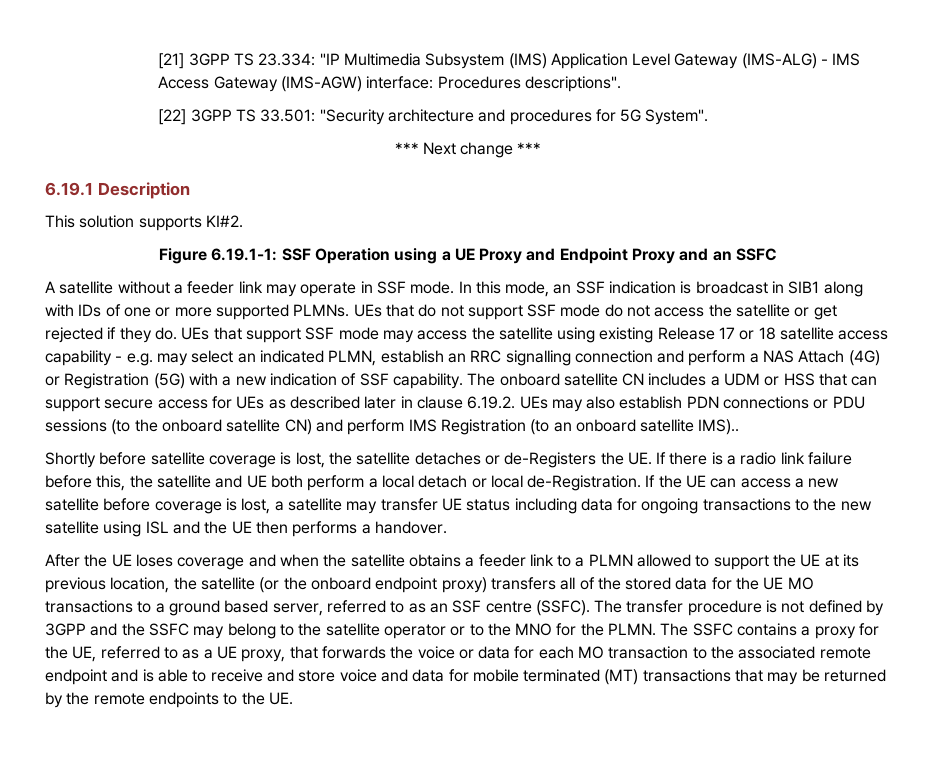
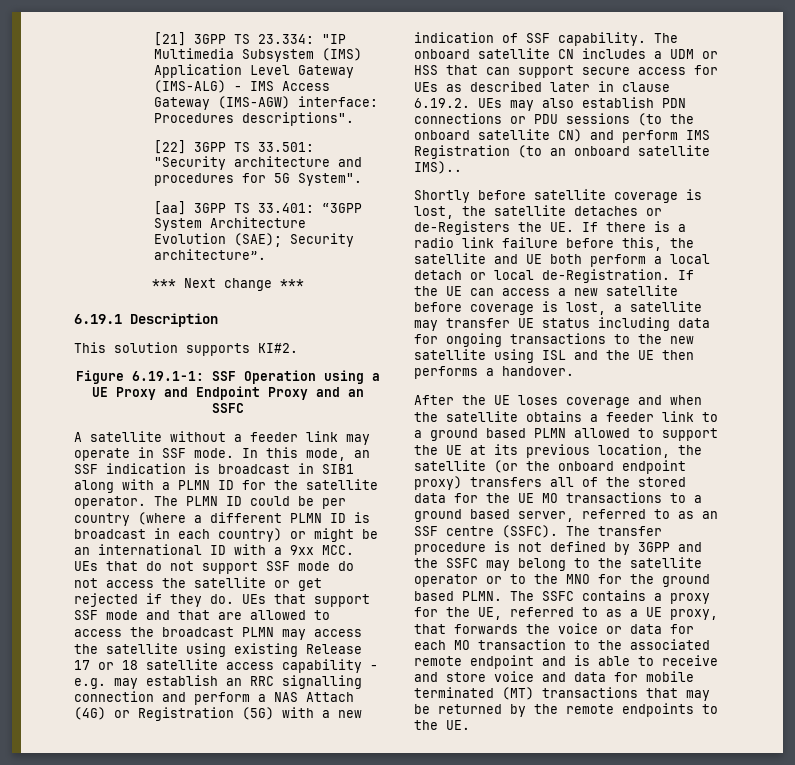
+ [aa] 3GPP TS 33.401: “3GPP System Architecture Evolution (SAE); Security architecture”.
- In this mode, an SSF indication is broadcast in SIB1 along with IDs of one or more supported PLMNs. UEs that do not support SSF mode do not access the satellite or get rejected if they do.
+ In this mode, an SSF indication is broadcast in SIB1 along with a PLMN ID for the satellite operator. The PLMN ID could be per country (where a different PLMN ID is broadcast in each country) or might be an international ID with a 9xx MCC. UEs that do not support SSF mode do not access the satellite or get rejected if they do.
- UEs that support SSF mode may access the satellite using existing Release 17 or 18 satellite access capability - e.g. may select an indicated PLMN, establish an RRC signalling connection and perform a NAS Attach (4G) or Registration (5G) with a new indication of SSF capability.
+ UEs that support SSF mode and that are allowed to access the broadcast PLMN may access the satellite using existing Release 17 or 18 satellite access capability - e.g. may establish an RRC signalling connection and perform a NAS Attach (4G) or Registration (5G) with a new indication of SSF capability.
- After the UE loses coverage and when the satellite obtains a feeder link to a PLMN allowed to support the UE at its previous location, the satellite (or the onboard endpoint proxy) transfers all of the stored data for the UE MO transactions to a ground based server, referred to as an SSF centre (SSFC).
+ After the UE loses coverage and when the satellite obtains a feeder link to a ground based PLMN allowed to support the UE at its previous location, the satellite (or the onboard endpoint proxy) transfers all of the stored data for the UE MO transactions to a ground based server, referred to as an SSF centre (SSFC).
- The transfer procedure is not defined by 3GPP and the SSFC may belong to the satellite operator or to the MNO for the PLMN.
+ The transfer procedure is not defined by 3GPP and the SSFC may belong to the satellite operator or to the MNO for the ground based PLMN.

